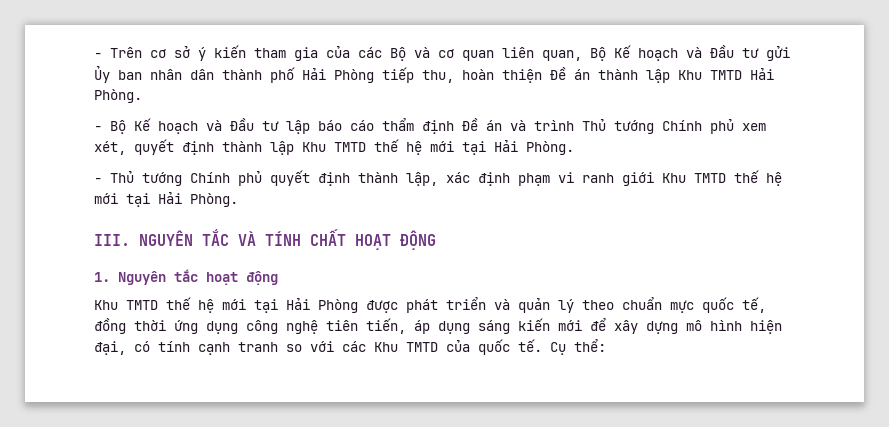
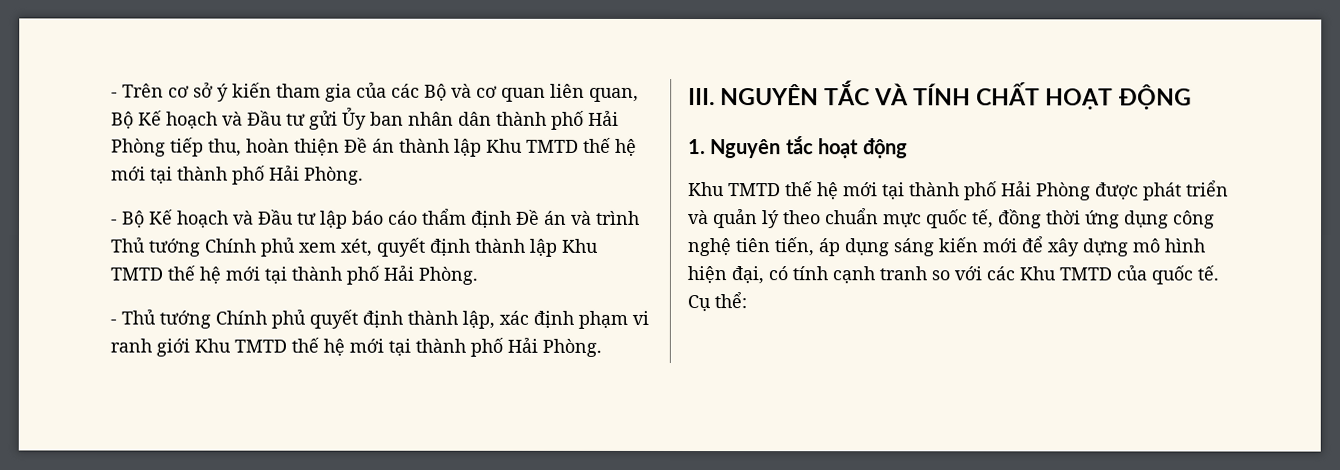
- - Trên cơ sở ý kiến tham gia của các Bộ và cơ quan liên quan, Bộ Kế hoạch và Đầu tư gửi Ủy ban nhân dân thành phố Hải Phòng tiếp thu, hoàn thiện Đề án thành lập Khu TMTD Hải Phòng.
+ - Trên cơ sở ý kiến tham gia của các Bộ và cơ quan liên quan, Bộ Kế hoạch và Đầu tư gửi Ủy ban nhân dân thành phố Hải Phòng tiếp thu, hoàn thiện Đề án thành lập Khu TMTD thế hệ mới tại thành phố Hải Phòng.
- - Bộ Kế hoạch và Đầu tư lập báo cáo thẩm định Đề án và trình Thủ tướng Chính phủ xem xét, quyết định thành lập Khu TMTD thế hệ mới tại Hải Phòng.
+ - Bộ Kế hoạch và Đầu tư lập báo cáo thẩm định Đề án và trình Thủ tướng Chính phủ xem xét, quyết định thành lập Khu TMTD thế hệ mới tại thành phố Hải Phòng.
- - Thủ tướng Chính phủ quyết định thành lập, xác định phạm vi ranh giới Khu TMTD thế hệ mới tại Hải Phòng.
+ - Thủ tướng Chính phủ quyết định thành lập, xác định phạm vi ranh giới Khu TMTD thế hệ mới tại thành phố Hải Phòng.
- Khu TMTD thế hệ mới tại Hải Phòng được phát triển và quản lý theo chuẩn mực quốc tế, đồng thời ứng dụng công nghệ tiên tiến, áp dụng sáng kiến mới để xây dựng mô hình hiện đại, có tính cạnh tranh so với các Khu TMTD của quốc tế.
+ Khu TMTD thế hệ mới tại thành phố Hải Phòng được phát triển và quản lý theo chuẩn mực quốc tế, đồng thời ứng dụng công nghệ tiên tiến, áp dụng sáng kiến mới để xây dựng mô hình hiện đại, có tính cạnh tranh so với các Khu TMTD của quốc tế.

